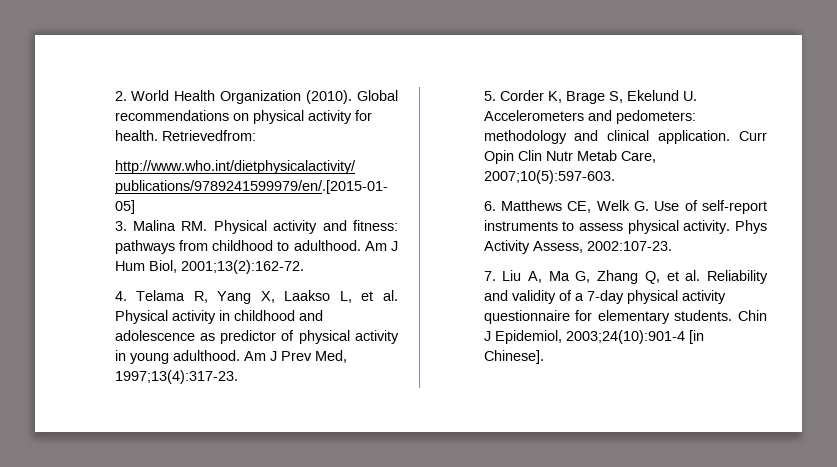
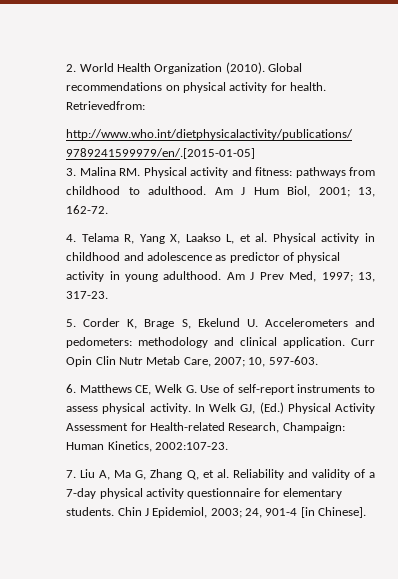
- Am J Hum Biol, 2001;13(2):162-72.
+ Am J Hum Biol, 2001; 13, 162-72.
- Am J Prev Med, 1997;13(4):317-23.
+ Am J Prev Med, 1997; 13, 317-23.
- Curr Opin Clin Nutr Metab Care, 2007;10(5):597-603.
+ Curr Opin Clin Nutr Metab Care, 2007; 10, 597-603.
- Phys Activity Assess, 2002:107-23.
+ In Welk GJ, (Ed.) Physical Activity Assessment for Health-related Research, Champaign: Human Kinetics, 2002:107-23.
- Chin J Epidemiol, 2003;24(10):901-4 [in Chinese].
+ Chin J Epidemiol, 2003; 24, 901-4 [in Chinese].

